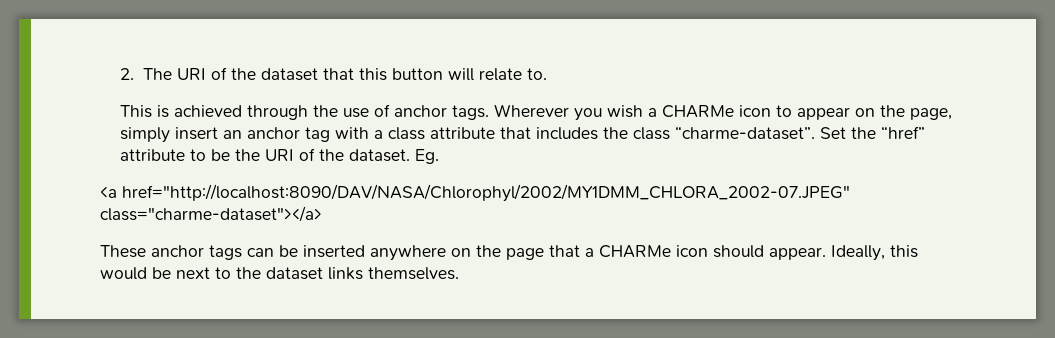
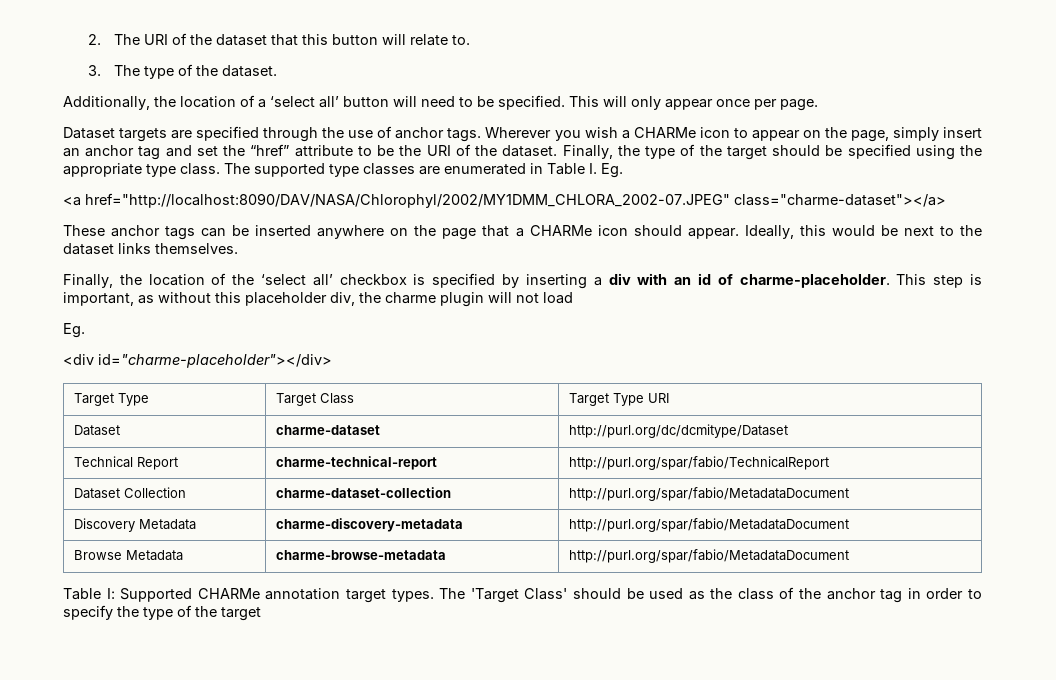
- This is achieved through the use of anchor tags.
+ 3. The type of the dataset.
+ Additionally, the location of a ‘select all’ button will need to be specified. This will only appear once per page.
+ Dataset targets are specified through the use of anchor tags.
- Wherever you wish a CHARMe icon to appear on the page, simply insert an anchor tag with a class attribute that includes the class “charme-dataset”. Set the “href” attribute to be the URI of the dataset.
+ Wherever you wish a CHARMe icon to appear on the page, simply insert an anchor tag and set the “href” attribute to be the URI of the dataset.
- Eg.
+ Finally, the type of the target should be specified using the appropriate type class. The supported type classes are enumerated in Table I. Eg.
+ Finally, the location of the ‘select all’ checkbox is specified by inserting a div with an id of charme-placeholder. This step is important, as without this placeholder div, the charme plugin will not load
+ Eg.
+ <div id="charme-placeholder"></div>
+ Target Type | Target Class | Target Type URI
+ Dataset | charme-dataset | http://purl.org/dc/dcmitype/Dataset
+ Technical Report | charme-technical-report | http://purl.org/spar/fabio/TechnicalReport
+ Dataset Collection | charme-dataset-collection | http://purl.org/spar/fabio/MetadataDocument
+ Discovery Metadata | charme-discovery-metadata | http://purl.org/spar/fabio/MetadataDocument
+ Browse Metadata | charme-browse-metadata | http://purl.org/spar/fabio/MetadataDocument
+ Table I: Supported CHARMe annotation target types. The 'Target Class' should be used as the class of the anchor tag in order to specify the type of the target

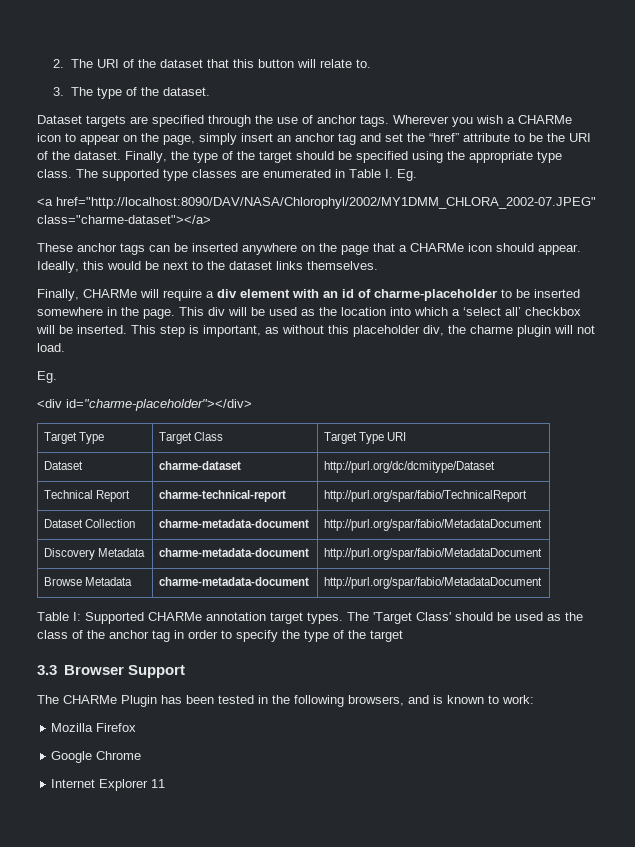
- Additionally, the location of a ‘select all’ button will need to be specified. This will only appear once per page.
- Finally, the location of the ‘select all’ checkbox is specified by inserting a div with an id of charme-placeholder.
+ Finally, CHARMe will require a div element with an id of charme-placeholder to be inserted somewhere in the page. This div will be used as the location into which a ‘select all’ checkbox will be inserted.
- This step is important, as without this placeholder div, the charme plugin will not load
+ This step is important, as without this placeholder div, the charme plugin will not load.
- Dataset Collection | charme-dataset-collection | http://purl.org/spar/fabio/MetadataDocument
+ Dataset Collection | charme-metadata-document | http://purl.org/spar/fabio/MetadataDocument
- Discovery Metadata | charme-discovery-metadata | http://purl.org/spar/fabio/MetadataDocument
+ Discovery Metadata | charme-metadata-document | http://purl.org/spar/fabio/MetadataDocument
- Browse Metadata | charme-browse-metadata | http://purl.org/spar/fabio/MetadataDocument
+ Browse Metadata | charme-metadata-document | http://purl.org/spar/fabio/MetadataDocument
+ 3.3 Browser Support
+ The CHARMe Plugin has been tested in the following browsers, and is known to work:
+ Mozilla Firefox
+ Google Chrome
+ Internet Explorer 11

